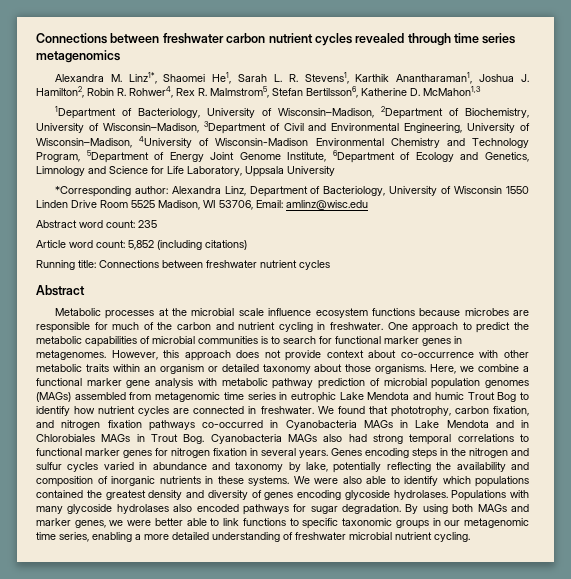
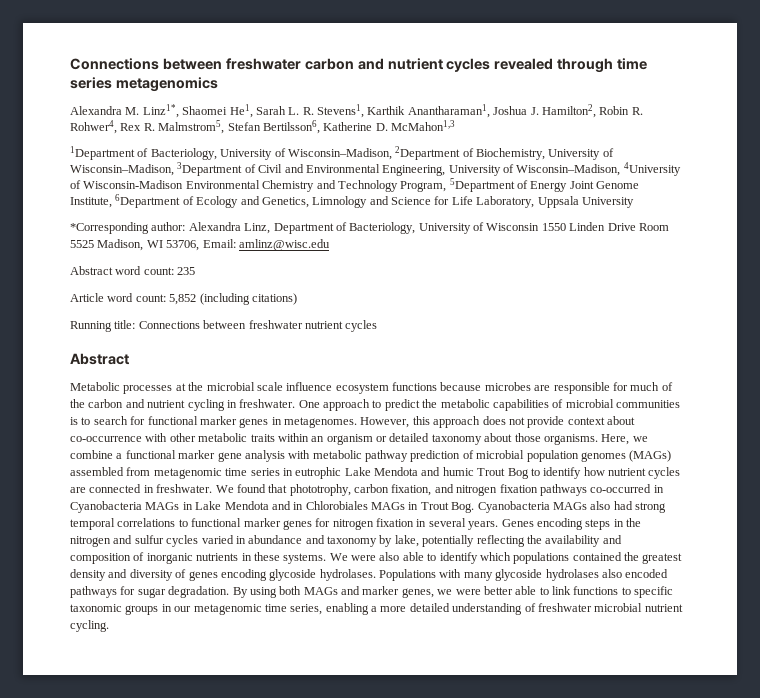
- Connections between freshwater carbon nutrient cycles revealed through time series metagenomics
+ Connections between freshwater carbon and nutrient cycles revealed through time series metagenomics

